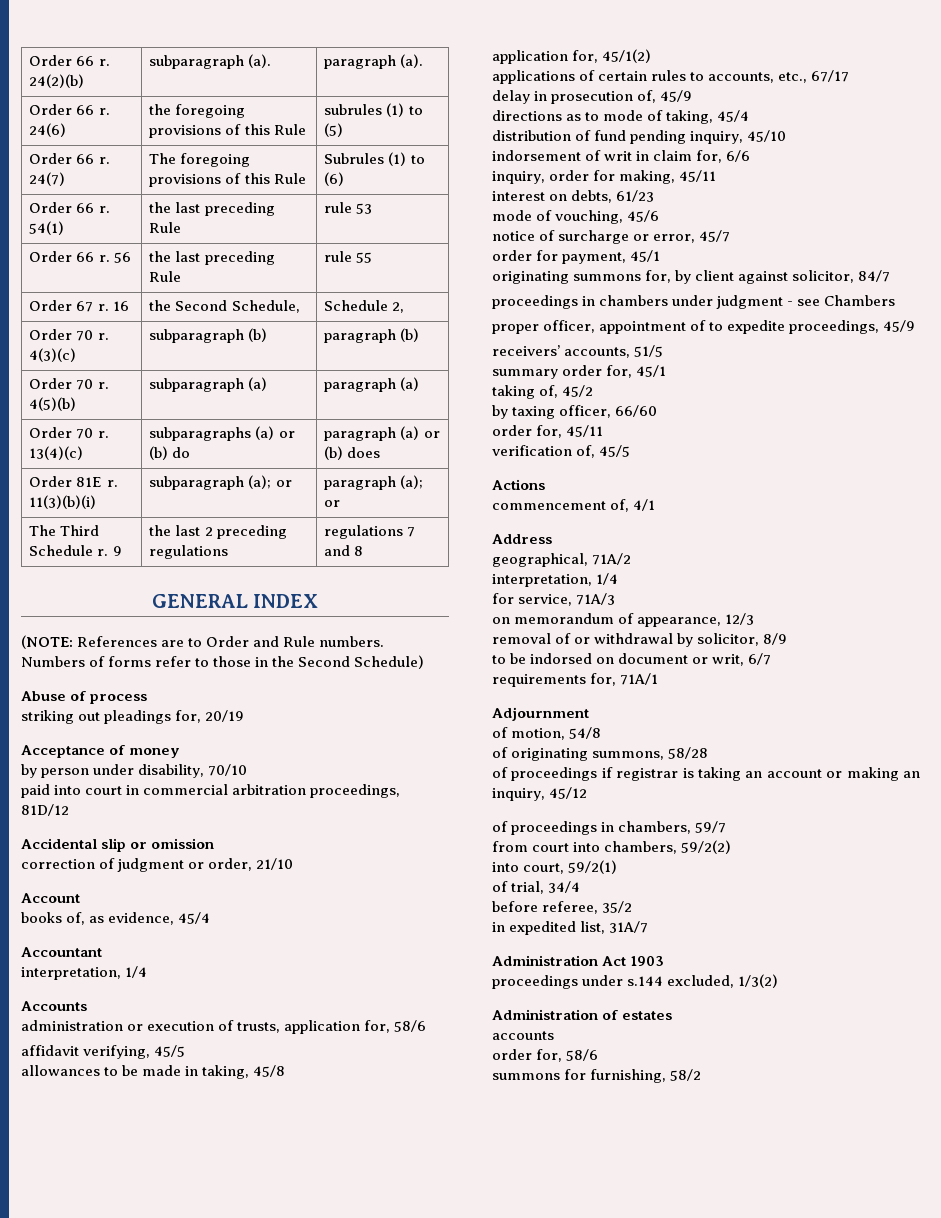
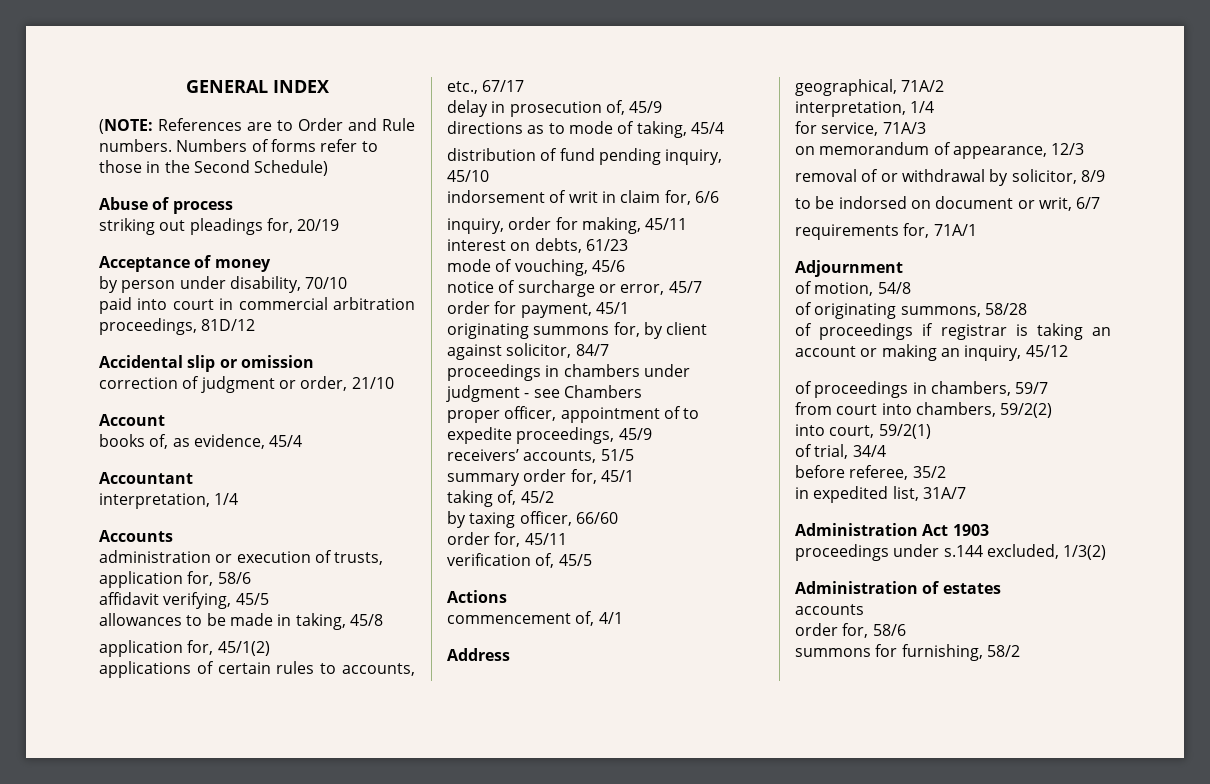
- Order 66 r. 24(2)(b) | subparagraph (a). | paragraph (a).
- Order 66 r. 24(6) | the foregoing provisions of this Rule | subrules (1) to (5)
- Order 66 r. 24(7) | The foregoing provisions of this Rule | Subrules (1) to (6)
- Order 66 r. 54(1) | the last preceding Rule | rule 53
- Order 66 r. 56 | the last preceding Rule | rule 55
- Order 67 r. 16 | the Second Schedule, | Schedule 2,
- Order 70 r. 4(3)(c) | subparagraph (b) | paragraph (b)
- Order 70 r. 4(5)(b) | subparagraph (a) | paragraph (a)
- Order 70 r. 13(4)(c) | subparagraphs (a) or (b) do | paragraph (a) or (b) does
- Order 81E r. 11(3)(b)(i) | subparagraph (a); or | paragraph (a); or
- The Third Schedule r. 9 | the last 2 preceding regulations | regulations 7 and 8

